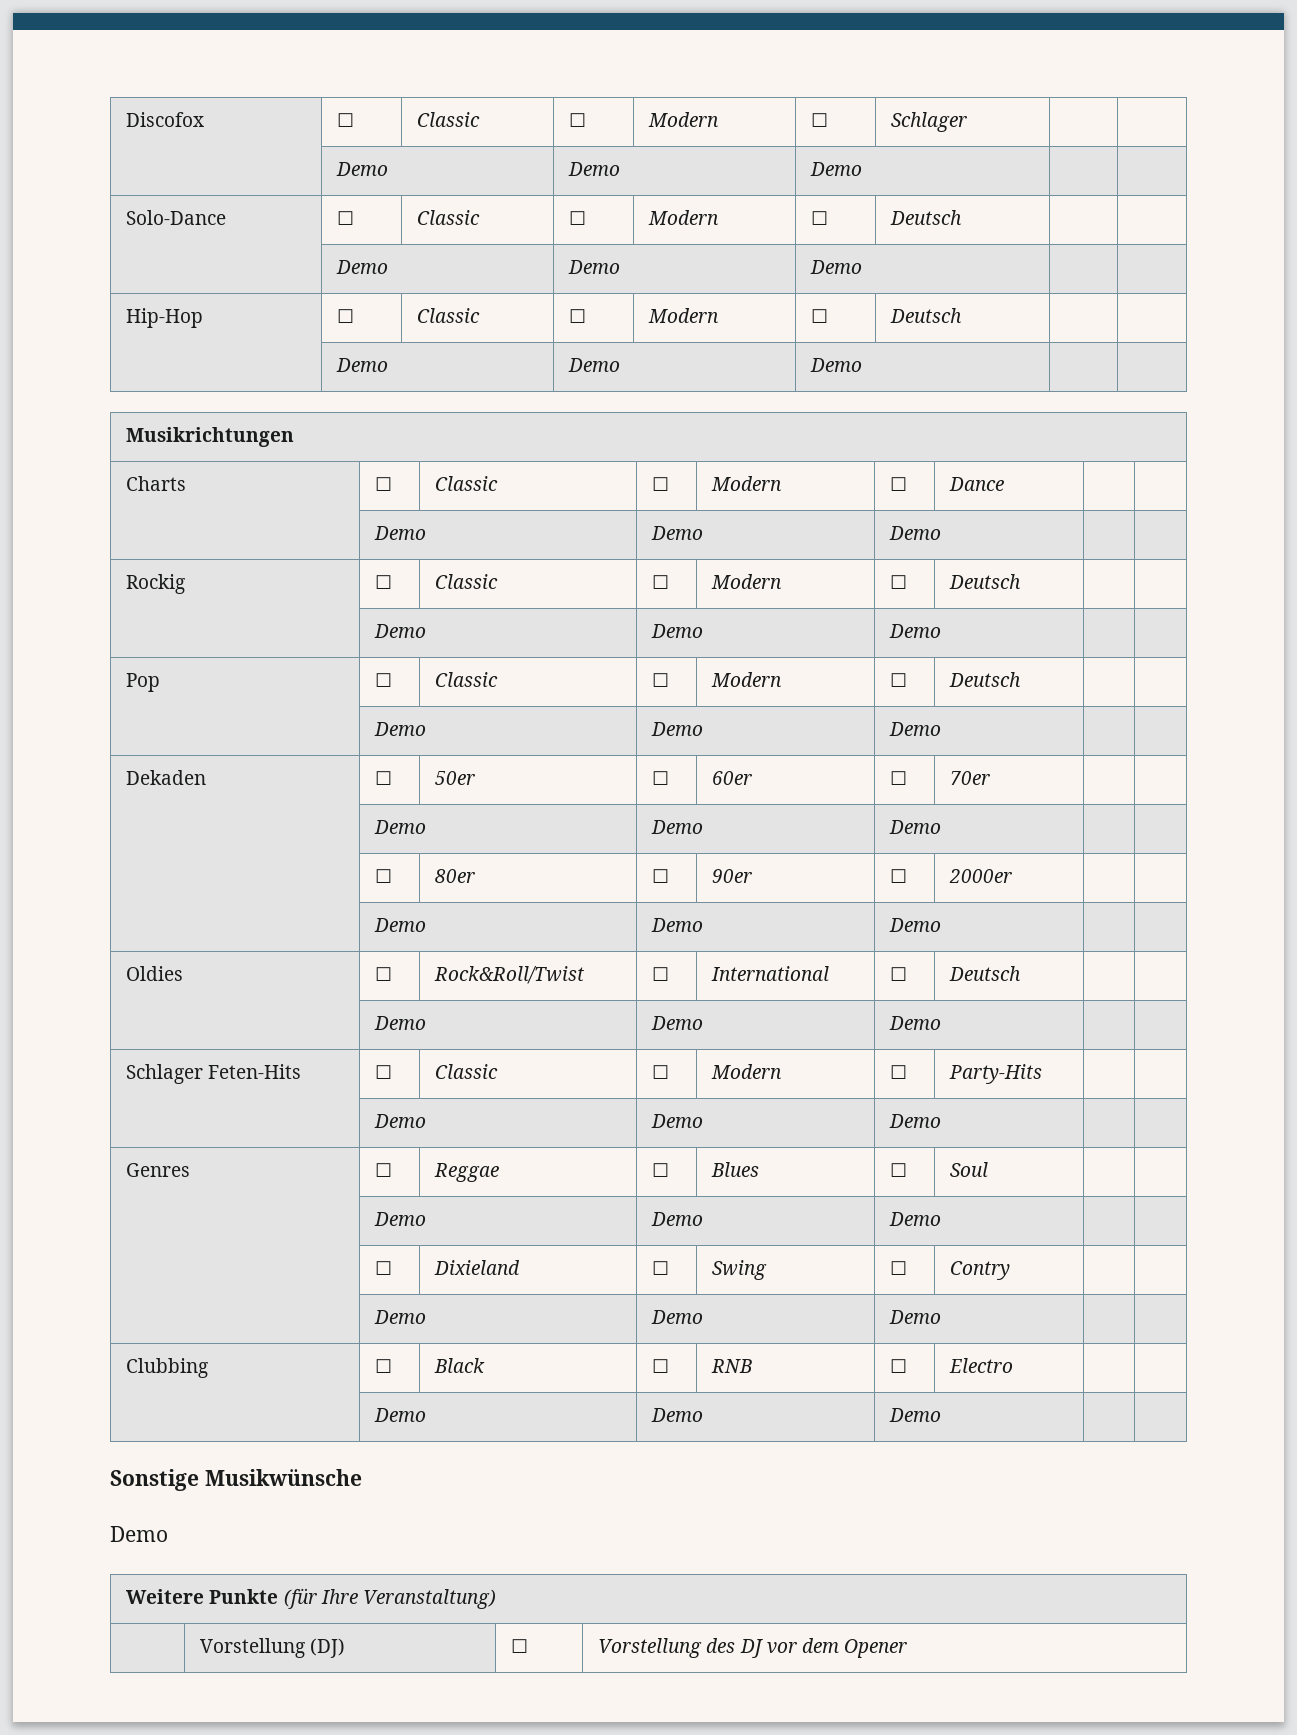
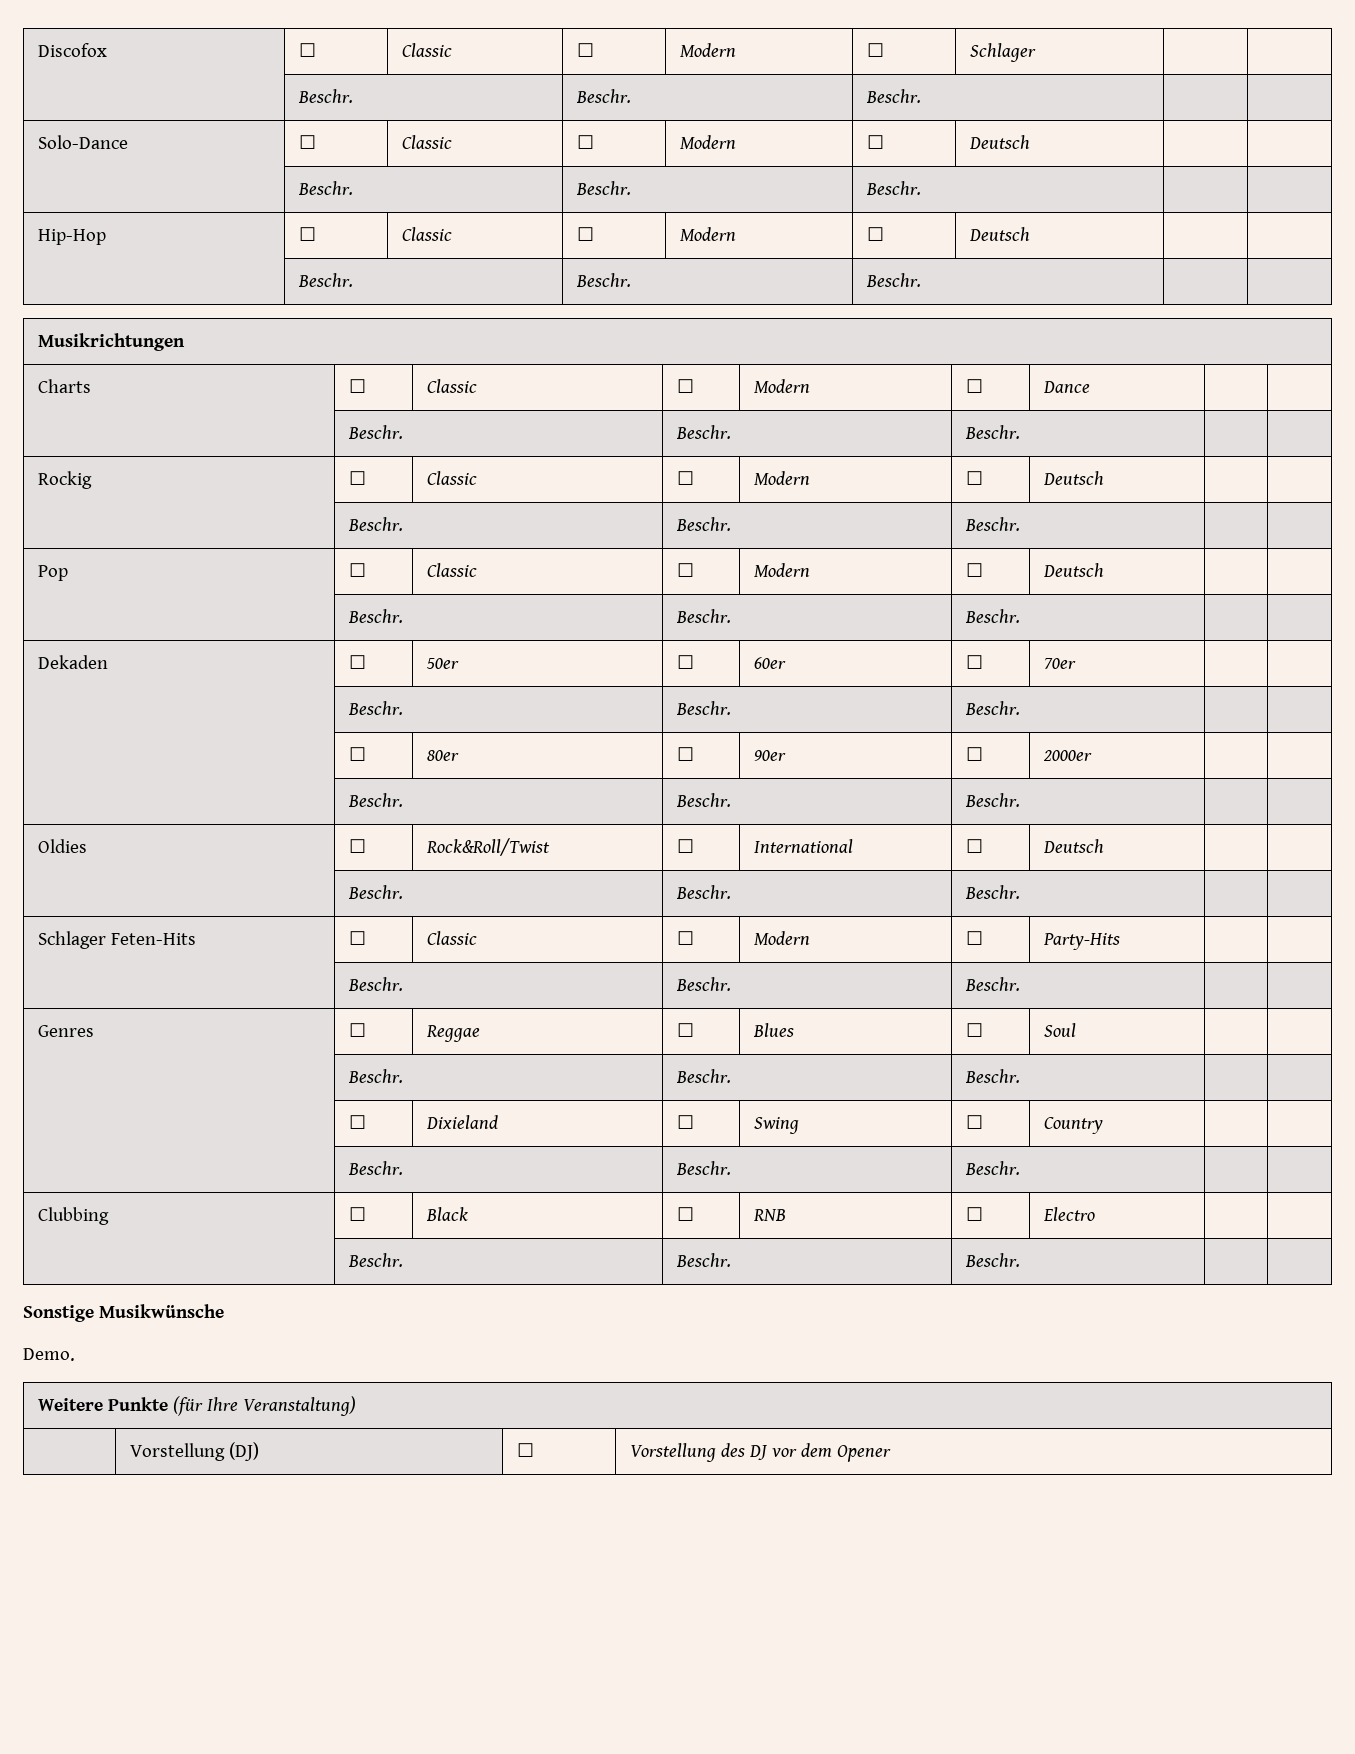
  Discofox | ☐ | Classic | ☐ | Modern | ☐ | Schlager | |
- | Demo | Demo | Demo | |
+ | Beschr. | Beschr. | Beschr. | |
  Solo-Dance | ☐ | Classic | ☐ | Modern | ☐ | Deutsch | |
- | Demo | Demo | Demo | |
+ | Beschr. | Beschr. | Beschr. | |
  Hip-Hop | ☐ | Classic | ☐ | Modern | ☐ | Deutsch | |
- | Demo | Demo | Demo | |
+ | Beschr. | Beschr. | Beschr. | |
  Charts | ☐ | Classic | ☐ | Modern | ☐ | Dance | |
- | Demo | Demo | Demo | |
+ | Beschr. | Beschr. | Beschr. | |
  Rockig | ☐ | Classic | ☐ | Modern | ☐ | Deutsch | |
- | Demo | Demo | Demo | |
+ | Beschr. | Beschr. | Beschr. | |
  Pop | ☐ | Classic | ☐ | Modern | ☐ | Deutsch | |
- | Demo | Demo | Demo | |
+ | Beschr. | Beschr. | Beschr. | |
  Dekaden | ☐ | 50er | ☐ | 60er | ☐ | 70er | |
- | Demo | Demo | Demo | |
+ | Beschr. | Beschr. | Beschr. | |
  | ☐ | 80er | ☐ | 90er | ☐ | 2000er | |
- | Demo | Demo | Demo | |
+ | Beschr. | Beschr. | Beschr. | |
  Oldies | ☐ | Rock&Roll/Twist | ☐ | International | ☐ | Deutsch | |
- | Demo | Demo | Demo | |
+ | Beschr. | Beschr. | Beschr. | |
  Schlager Feten-Hits | ☐ | Classic | ☐ | Modern | ☐ | Party-Hits | |
- | Demo | Demo | Demo | |
+ | Beschr. | Beschr. | Beschr. | |
  Genres | ☐ | Reggae | ☐ | Blues | ☐ | Soul | |
- | Demo | Demo | Demo | |
+ | Beschr. | Beschr. | Beschr. | |
- | ☐ | Dixieland | ☐ | Swing | ☐ | Contry | |
- | Demo | Demo | Demo | |
+ | ☐ | Dixieland | ☐ | Swing | ☐ | Country | |
+ | Beschr. | Beschr. | Beschr. | |
  Clubbing | ☐ | Black | ☐ | RNB | ☐ | Electro | |
- | Demo | Demo | Demo | |
+ | Beschr. | Beschr. | Beschr. | |
  Sonstige Musikwünsche
- Demo
+ Demo.

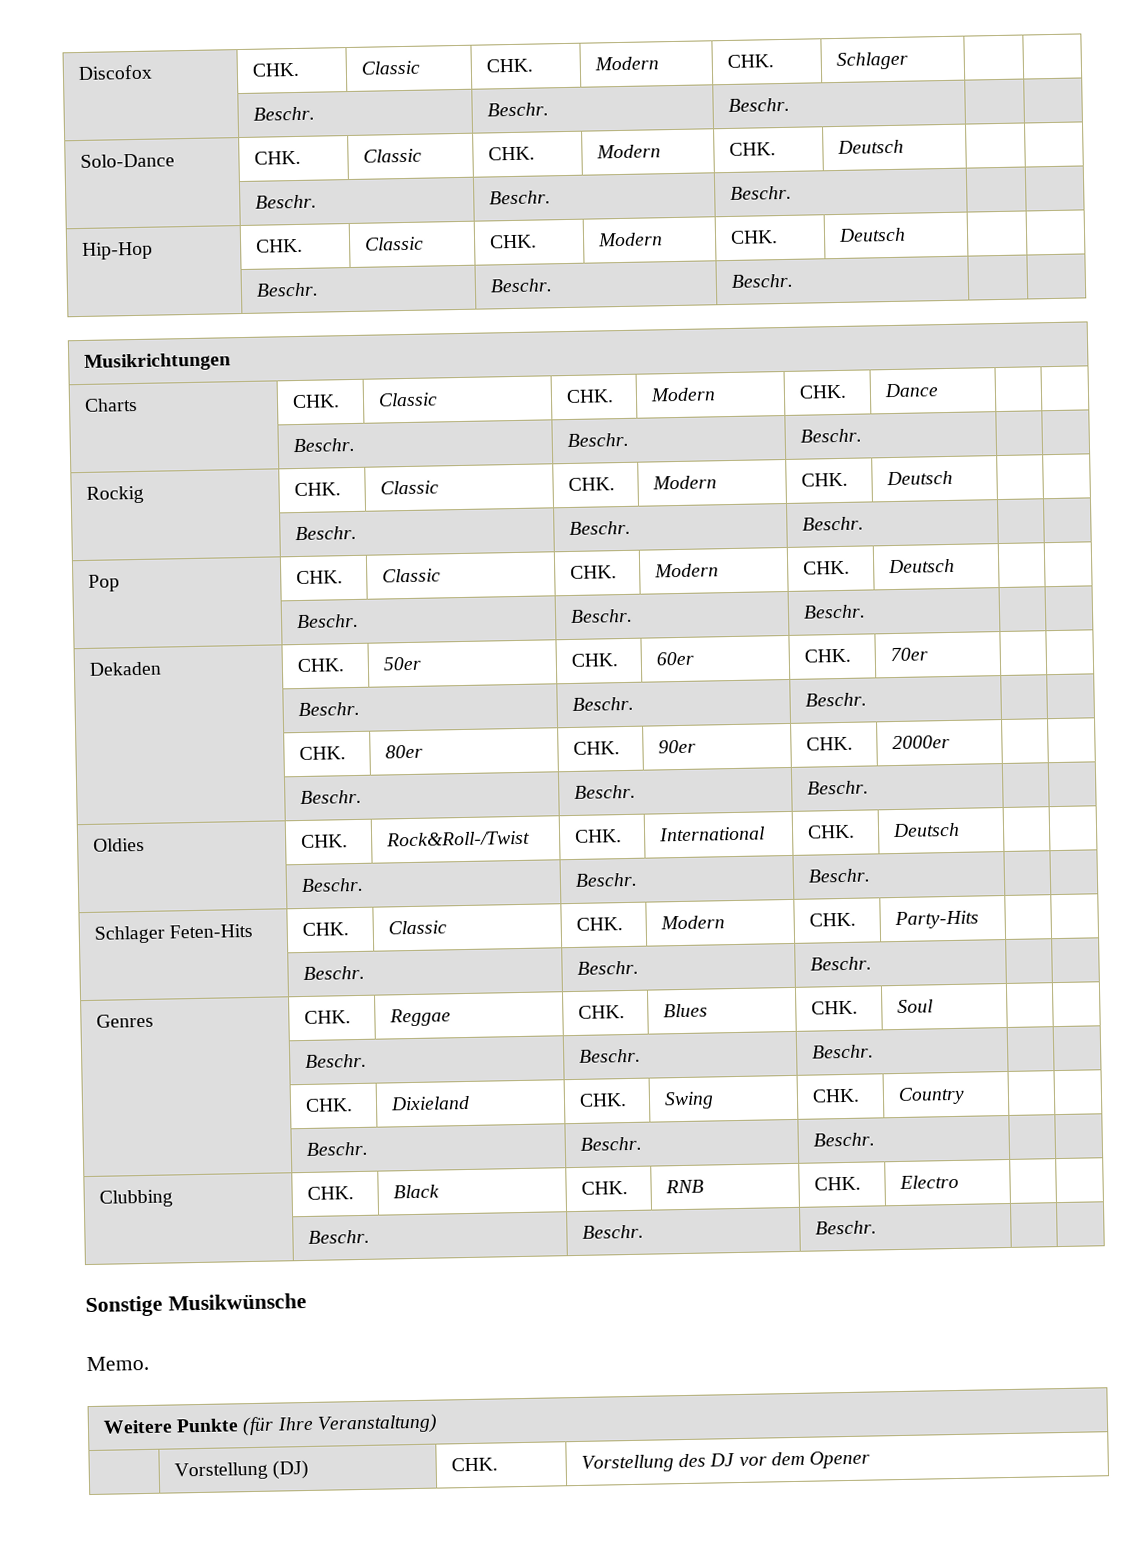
- Discofox | ☐ | Classic | ☐ | Modern | ☐ | Schlager | |
+ Discofox | CHK. | Classic | CHK. | Modern | CHK. | Schlager | |
- Solo-Dance | ☐ | Classic | ☐ | Modern | ☐ | Deutsch | |
+ Solo-Dance | CHK. | Classic | CHK. | Modern | CHK. | Deutsch | |
- Hip-Hop | ☐ | Classic | ☐ | Modern | ☐ | Deutsch | |
+ Hip-Hop | CHK. | Classic | CHK. | Modern | CHK. | Deutsch | |
- Charts | ☐ | Classic | ☐ | Modern | ☐ | Dance | |
+ Charts | CHK. | Classic | CHK. | Modern | CHK. | Dance | |
- Rockig | ☐ | Classic | ☐ | Modern | ☐ | Deutsch | |
+ Rockig | CHK. | Classic | CHK. | Modern | CHK. | Deutsch | |
- Pop | ☐ | Classic | ☐ | Modern | ☐ | Deutsch | |
+ Pop | CHK. | Classic | CHK. | Modern | CHK. | Deutsch | |
- Dekaden | ☐ | 50er | ☐ | 60er | ☐ | 70er | |
+ Dekaden | CHK. | 50er | CHK. | 60er | CHK. | 70er | |
- | ☐ | 80er | ☐ | 90er | ☐ | 2000er | |
+ | CHK. | 80er | CHK. | 90er | CHK. | 2000er | |
- Oldies | ☐ | Rock&Roll/Twist | ☐ | International | ☐ | Deutsch | |
+ Oldies | CHK. | Rock&Roll-/Twist | CHK. | International | CHK. | Deutsch | |
- Schlager Feten-Hits | ☐ | Classic | ☐ | Modern | ☐ | Party-Hits | |
+ Schlager Feten-Hits | CHK. | Classic | CHK. | Modern | CHK. | Party-Hits | |
- Genres | ☐ | Reggae | ☐ | Blues | ☐ | Soul | |
+ Genres | CHK. | Reggae | CHK. | Blues | CHK. | Soul | |
- | ☐ | Dixieland | ☐ | Swing | ☐ | Country | |
+ | CHK. | Dixieland | CHK. | Swing | CHK. | Country | |
- Clubbing | ☐ | Black | ☐ | RNB | ☐ | Electro | |
+ Clubbing | CHK. | Black | CHK. | RNB | CHK. | Electro | |
- Demo.
+ Memo.
- | Vorstellung (DJ) | ☐ | Vorstellung des DJ vor dem Opener
+ | Vorstellung (DJ) | CHK. | Vorstellung des DJ vor dem Opener

